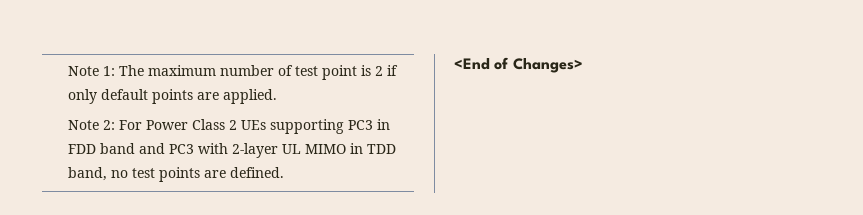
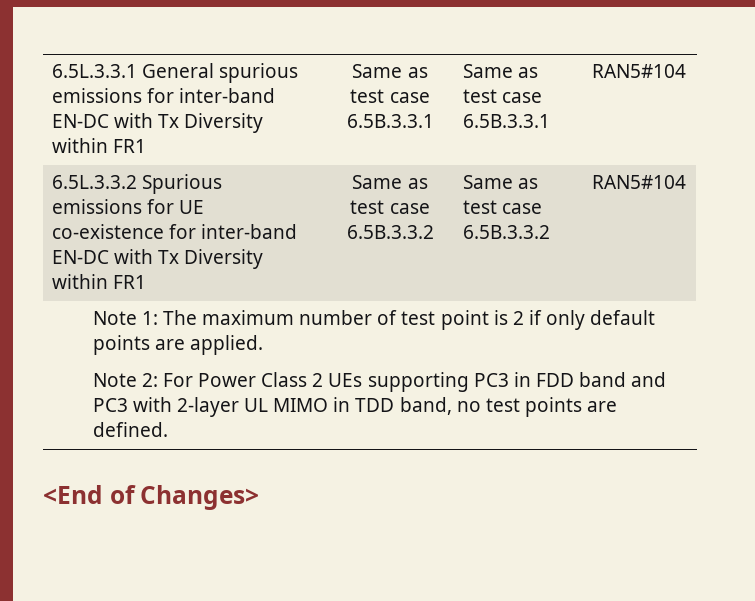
+ 6.5L.3.3.1 General spurious emissions for inter-band EN-DC with Tx Diversity within FR1 | Same as test case 6.5B.3.3.1 | Same as test case 6.5B.3.3.1 | RAN5#104
+ 6.5L.3.3.2 Spurious emissions for UE co-existence for inter-band EN-DC with Tx Diversity within FR1 | Same as test case 6.5B.3.3.2 | Same as test case 6.5B.3.3.2 | RAN5#104

